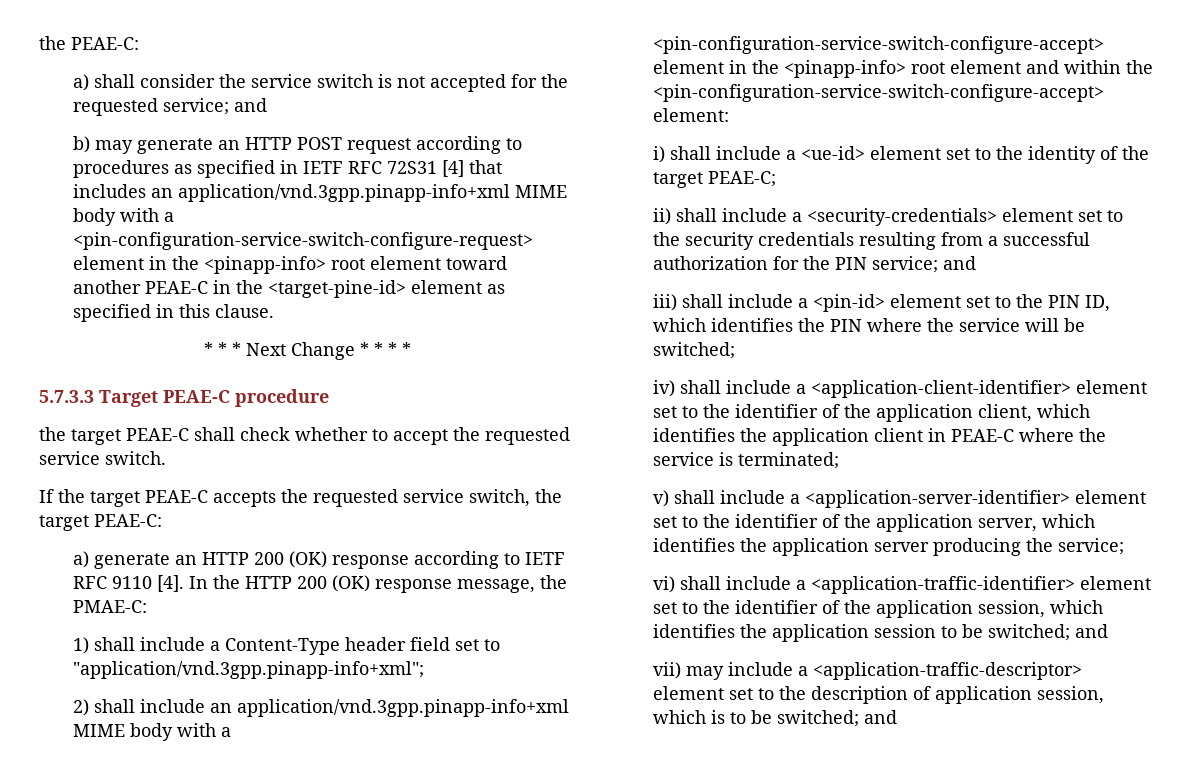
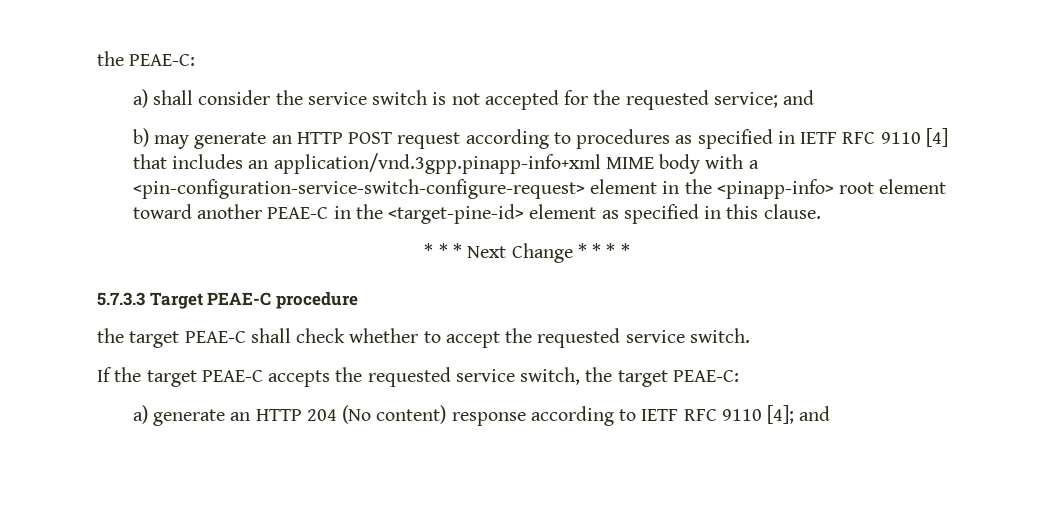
- b) may generate an HTTP POST request according to procedures as specified in IETF RFC 72S31 [4] that includes an application/vnd.3gpp.pinapp-info+xml MIME body with a <pin-configuration-service-switch-configure-request> element in the <pinapp-info> root element toward another PEAE-C in the <target-pine-id> element as specified in this clause.
+ b) may generate an HTTP POST request according to procedures as specified in IETF RFC 9110 [4] that includes an application/vnd.3gpp.pinapp-info+xml MIME body with a <pin-configuration-service-switch-configure-request> element in the <pinapp-info> root element toward another PEAE-C in the <target-pine-id> element as specified in this clause.
- a) generate an HTTP 200 (OK) response according to IETF RFC 9110 [4]. In the HTTP 200 (OK) response message, the PMAE-C:
- 1) shall include a Content-Type header field set to "application/vnd.3gpp.pinapp-info+xml";
- 2) shall include an application/vnd.3gpp.pinapp-info+xml MIME body with a <pin-configuration-service-switch-configure-accept> element in the <pinapp-info> root element and within the <pin-configuration-service-switch-configure-accept> element:
- i) shall include a <ue-id> element set to the identity of the target PEAE-C;
- ii) shall include a <security-credentials> element set to the security credentials resulting from a successful authorization for the PIN service; and
- iii) shall include a <pin-id> element set to the PIN ID, which identifies the PIN where the service will be switched;
- iv) shall include a <application-client-identifier> element set to the identifier of the application client, which identifies the application client in PEAE-C where the service is terminated;
- v) shall include a <application-server-identifier> element set to the identifier of the application server, which identifies the application server producing the service;
- vi) shall include a <application-traffic-identifier> element set to the identifier of the application session, which identifies the application session to be switched; and
- vii) may include a <application-traffic-descriptor> element set to the description of application session, which is to be switched; and
+ a) generate an HTTP 204 (No content) response according to IETF RFC 9110 [4]; and

